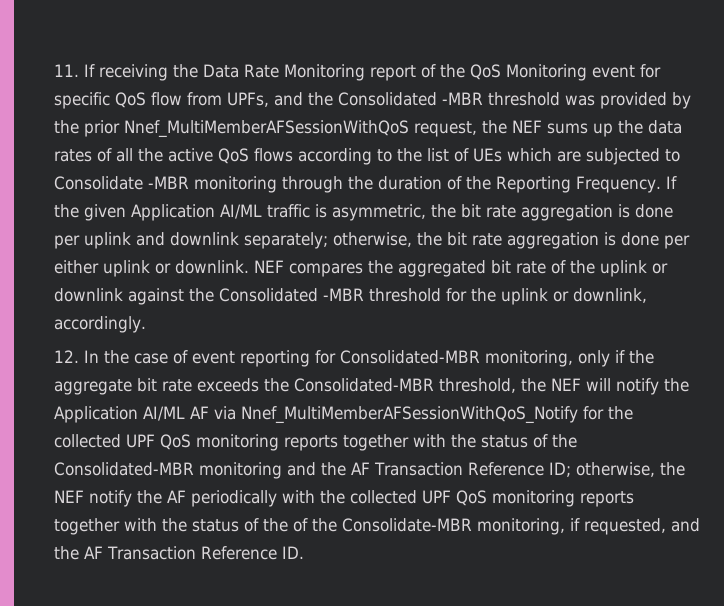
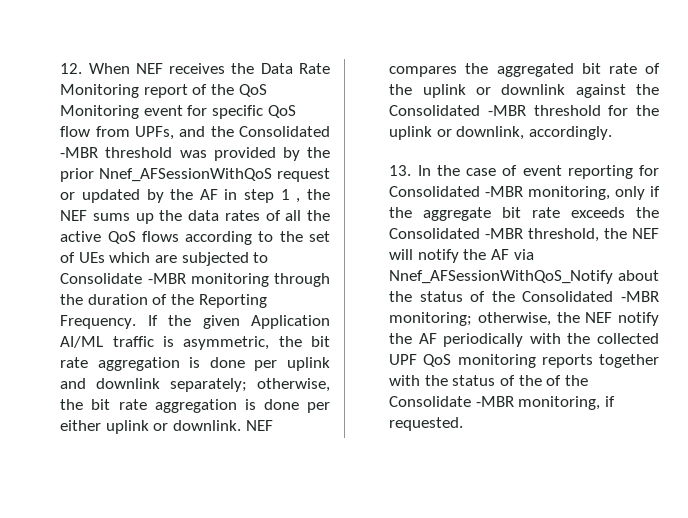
- 11. If receiving the Data Rate Monitoring report of the QoS Monitoring event for specific QoS flow from UPFs, and the Consolidated -MBR threshold was provided by the prior Nnef_MultiMemberAFSessionWithQoS request, the NEF sums up the data rates of all the active QoS flows according to the list of UEs which are subjected to Consolidate -MBR monitoring through the duration of the Reporting Frequency.
+ 12. When NEF receives the Data Rate Monitoring report of the QoS Monitoring event for specific QoS flow from UPFs, and the Consolidated -MBR threshold was provided by the prior Nnef_AFSessionWithQoS request or updated by the AF in step 1 , the NEF sums up the data rates of all the active QoS flows according to the set of UEs which are subjected to Consolidate -MBR monitoring through the duration of the Reporting Frequency.
- 12. In the case of event reporting for Consolidated-MBR monitoring, only if the aggregate bit rate exceeds the Consolidated-MBR threshold, the NEF will notify the Application AI/ML AF via Nnef_MultiMemberAFSessionWithQoS_Notify for the collected UPF QoS monitoring reports together with the status of the Consolidated-MBR monitoring and the AF Transaction Reference ID; otherwise, the NEF notify the AF periodically with the collected UPF QoS monitoring reports together with the status of the of the Consolidate-MBR monitoring, if requested, and the AF Transaction Reference ID.
+ 13. In the case of event reporting for Consolidated -MBR monitoring, only if the aggregate bit rate exceeds the Consolidated -MBR threshold, the NEF will notify the AF via Nnef_AFSessionWithQoS_Notify about the status of the Consolidated -MBR monitoring; otherwise, the NEF notify the AF periodically with the collected UPF QoS monitoring reports together with the status of the of the Consolidate -MBR monitoring, if requested.

